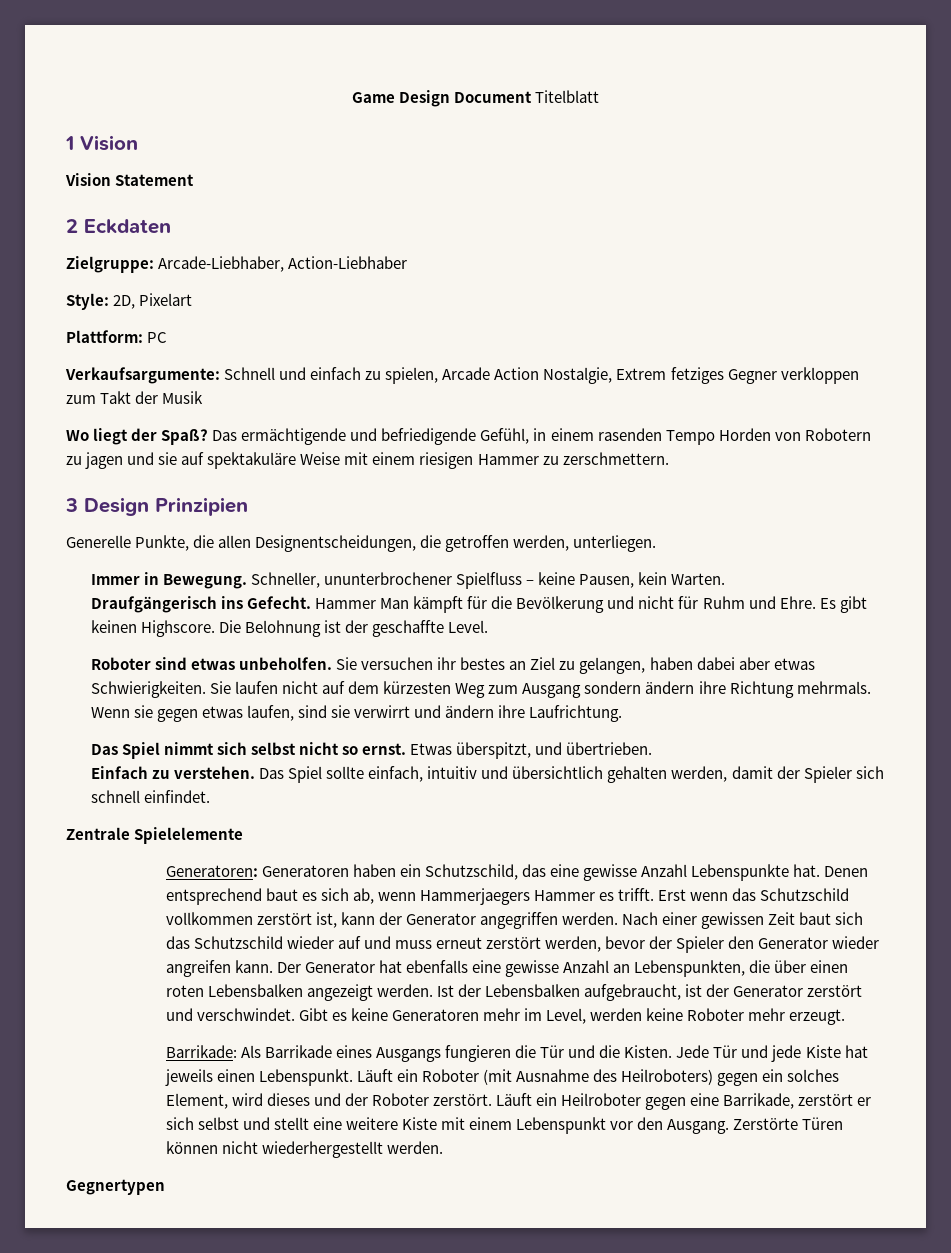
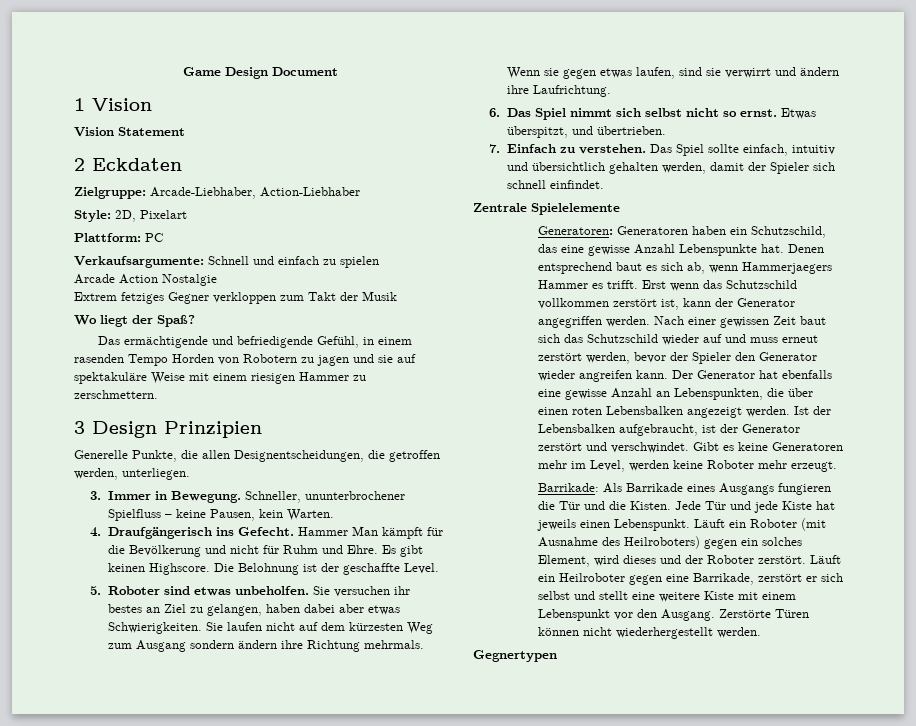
- Game Design Document Titelblatt
+ Game Design Document
- Verkaufsargumente: Schnell und einfach zu spielen, Arcade Action Nostalgie, Extrem fetziges Gegner verkloppen zum Takt der Musik
+ Verkaufsargumente: Schnell und einfach zu spielen
+ Arcade Action Nostalgie
+ Extrem fetziges Gegner verkloppen zum Takt der Musik
- Wo liegt der Spaß? Das ermächtigende und befriedigende Gefühl, in einem rasenden Tempo Horden von Robotern zu jagen und sie auf spektakuläre Weise mit einem riesigen Hammer zu zerschmettern.
+ Wo liegt der Spaß?
+ Das ermächtigende und befriedigende Gefühl, in einem rasenden Tempo Horden von Robotern zu jagen und sie auf spektakuläre Weise mit einem riesigen Hammer zu zerschmettern.
- Immer in Bewegung.
+ 3. Immer in Bewegung.
- Draufgängerisch ins Gefecht.
+ 4. Draufgängerisch ins Gefecht.
- Roboter sind etwas unbeholfen.
+ 5. Roboter sind etwas unbeholfen.
- Das Spiel nimmt sich selbst nicht so ernst.
+ 6. Das Spiel nimmt sich selbst nicht so ernst.
- Einfach zu verstehen.
+ 7. Einfach zu verstehen.

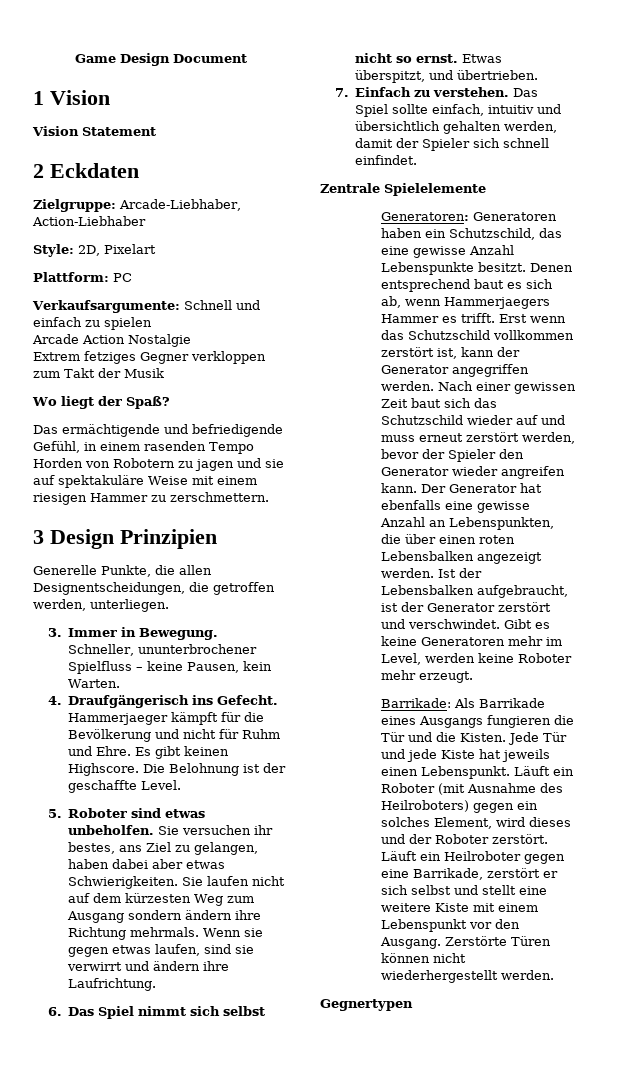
- Hammer Man kämpft für die Bevölkerung und nicht für Ruhm und Ehre.
+ Hammerjaeger kämpft für die Bevölkerung und nicht für Ruhm und Ehre.
- Sie versuchen ihr bestes an Ziel zu gelangen, haben dabei aber etwas Schwierigkeiten.
+ Sie versuchen ihr bestes, ans Ziel zu gelangen, haben dabei aber etwas Schwierigkeiten.
- Generatoren: Generatoren haben ein Schutzschild, das eine gewisse Anzahl Lebenspunkte hat.
+ Generatoren: Generatoren haben ein Schutzschild, das eine gewisse Anzahl Lebenspunkte besitzt.

